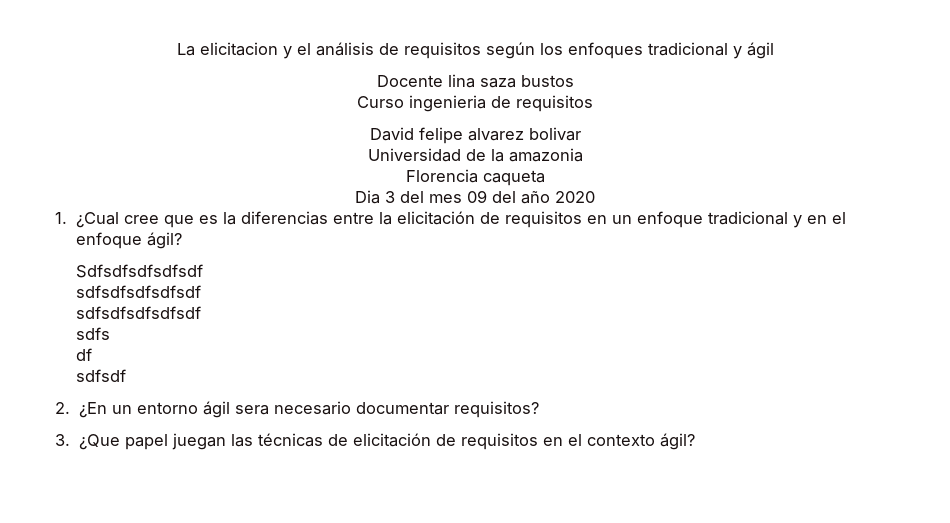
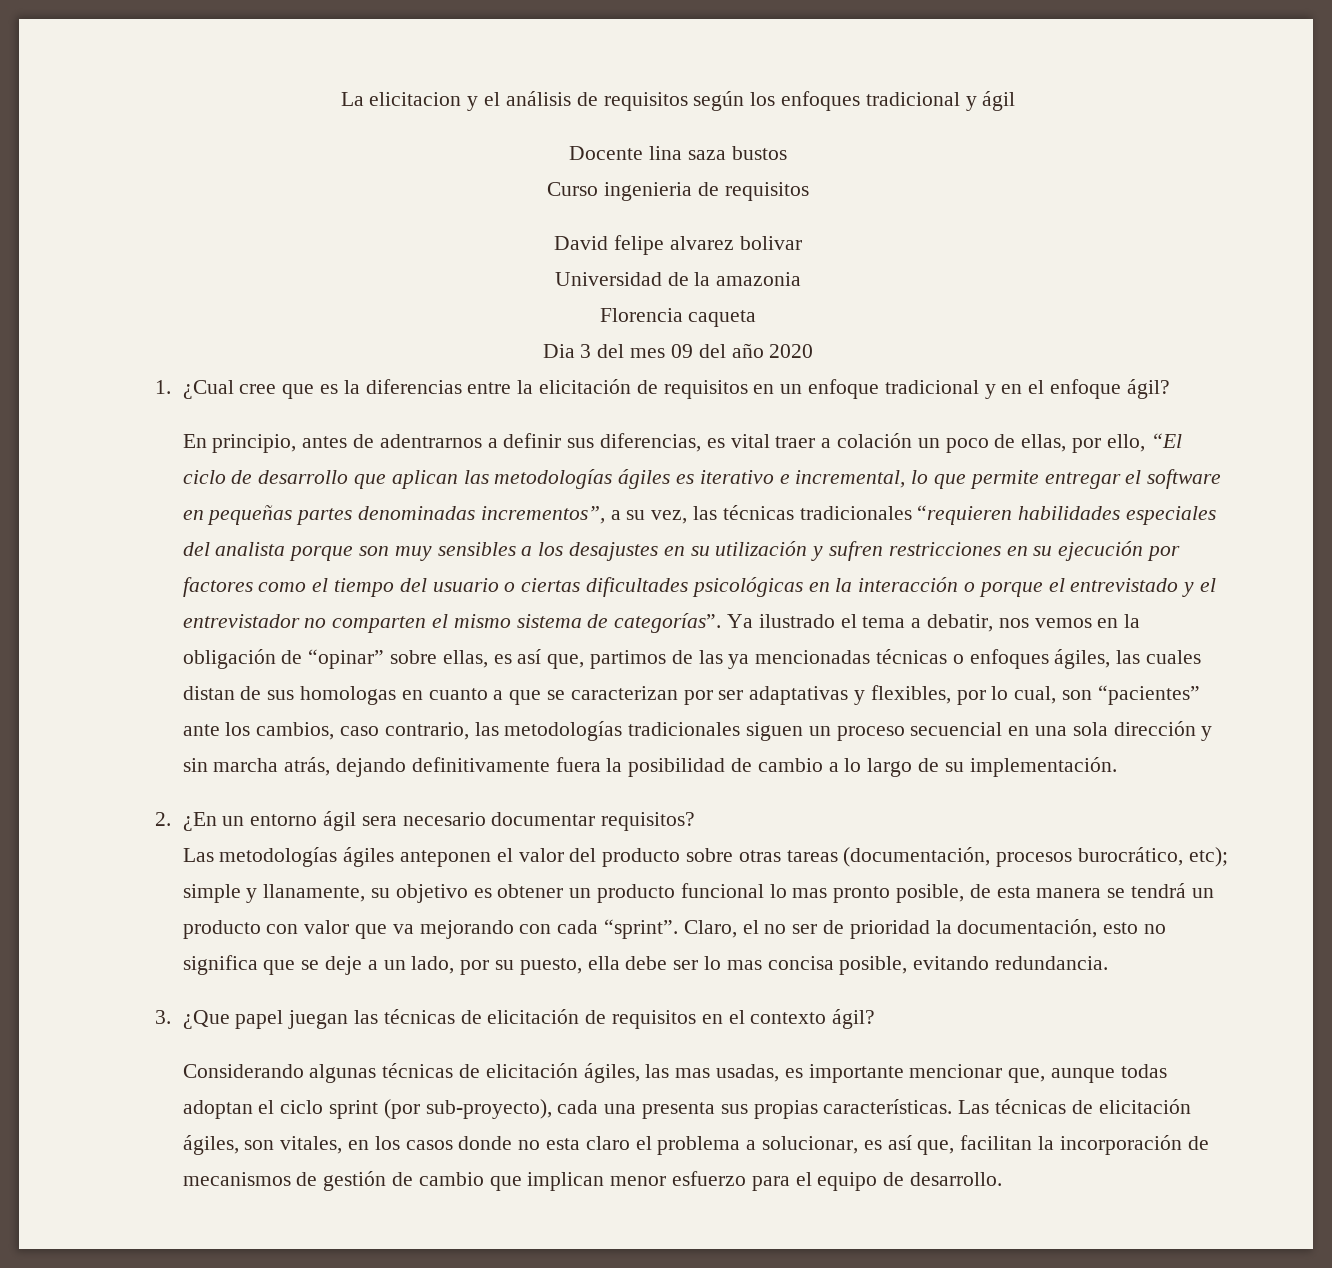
- Sdfsdfsdfsdfsdf
- sdfsdfsdfsdfsdf
- sdfsdfsdfsdfsdf
- sdfs
- df
- sdfsdf
+ En principio, antes de adentrarnos a definir sus diferencias, es vital traer a colación un poco de ellas, por ello, “El ciclo de desarrollo que aplican las metodologías ágiles es iterativo e incremental, lo que permite entregar el software en pequeñas partes denominadas incrementos”, a su vez, las técnicas tradicionales “requieren habilidades especiales del analista porque son muy sensibles a los desajustes en su utilización y sufren restricciones en su ejecución por factores como el tiempo del usuario o ciertas dificultades psicológicas en la interacción o porque el entrevistado y el entrevistador no comparten el mismo sistema de categorías”. Ya ilustrado el tema a debatir, nos vemos en la obligación de “opinar” sobre ellas, es así que, partimos de las ya mencionadas técnicas o enfoques ágiles, las cuales distan de sus homologas en cuanto a que se caracterizan por ser adaptativas y flexibles, por lo cual, son “pacientes” ante los cambios, caso contrario, las metodologías tradicionales siguen un proceso secuencial en una sola dirección y sin marcha atrás, dejando definitivamente fuera la posibilidad de cambio a lo largo de su implementación.
+ Las metodologías ágiles anteponen el valor del producto sobre otras tareas (documentación, procesos burocrático, etc); simple y llanamente, su objetivo es obtener un producto funcional lo mas pronto posible, de esta manera se tendrá un producto con valor que va mejorando con cada “sprint”. Claro, el no ser de prioridad la documentación, esto no significa que se deje a un lado, por su puesto, ella debe ser lo mas concisa posible, evitando redundancia.
+ Considerando algunas técnicas de elicitación ágiles, las mas usadas, es importante mencionar que, aunque todas adoptan el ciclo sprint (por sub-proyecto), cada una presenta sus propias características. Las técnicas de elicitación ágiles, son vitales, en los casos donde no esta claro el problema a solucionar, es así que, facilitan la incorporación de mecanismos de gestión de cambio que implican menor esfuerzo para el equipo de desarrollo.

